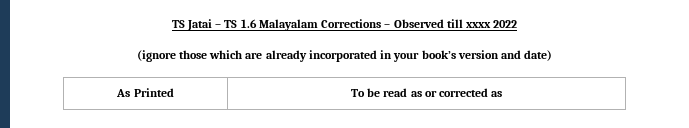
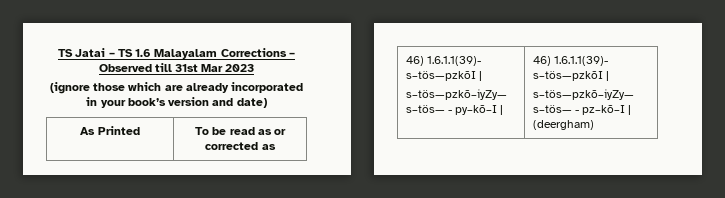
- TS Jatai – TS 1.6 Malayalam Corrections – Observed till xxxx 2022
+ TS Jatai – TS 1.6 Malayalam Corrections – Observed till 31st Mar 2023
  As Printed | To be read as or corrected as
+ 46) 1.6.1.1(39)- s–tös—pzkõI |
+ s–tös—pzkõ–iyZy— s–tös— - py–kõ–I | | 46) 1.6.1.1(39)- s–tös—pzkõI |
+ s–tös—pzkõ–iyZy— s–tös— - pz–kõ–I | (deergham)

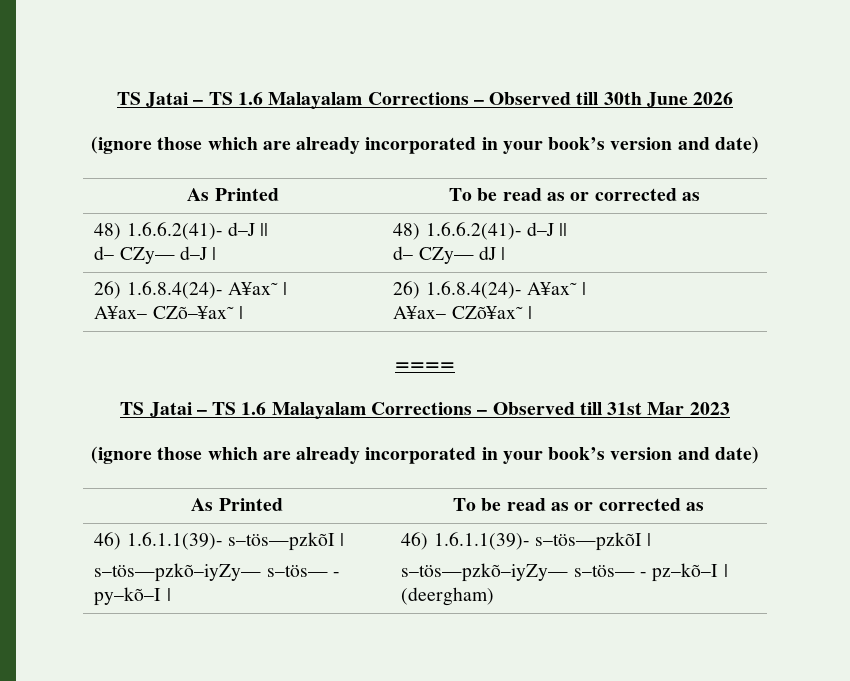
+ TS Jatai – TS 1.6 Malayalam Corrections – Observed till 30th June 2026
+ (ignore those which are already incorporated in your book’s version and date)
+ As Printed | To be read as or corrected as
+ 48) 1.6.6.2(41)- d–J ||
+ d– CZy— d–J | | 48) 1.6.6.2(41)- d–J ||
+ d– CZy— dJ |
+ 26) 1.6.8.4(24)- A¥ax˜ |
+ A¥ax– CZõ–¥ax˜ | | 26) 1.6.8.4(24)- A¥ax˜ |
+ A¥ax– CZõ¥ax˜ |
+ ====

